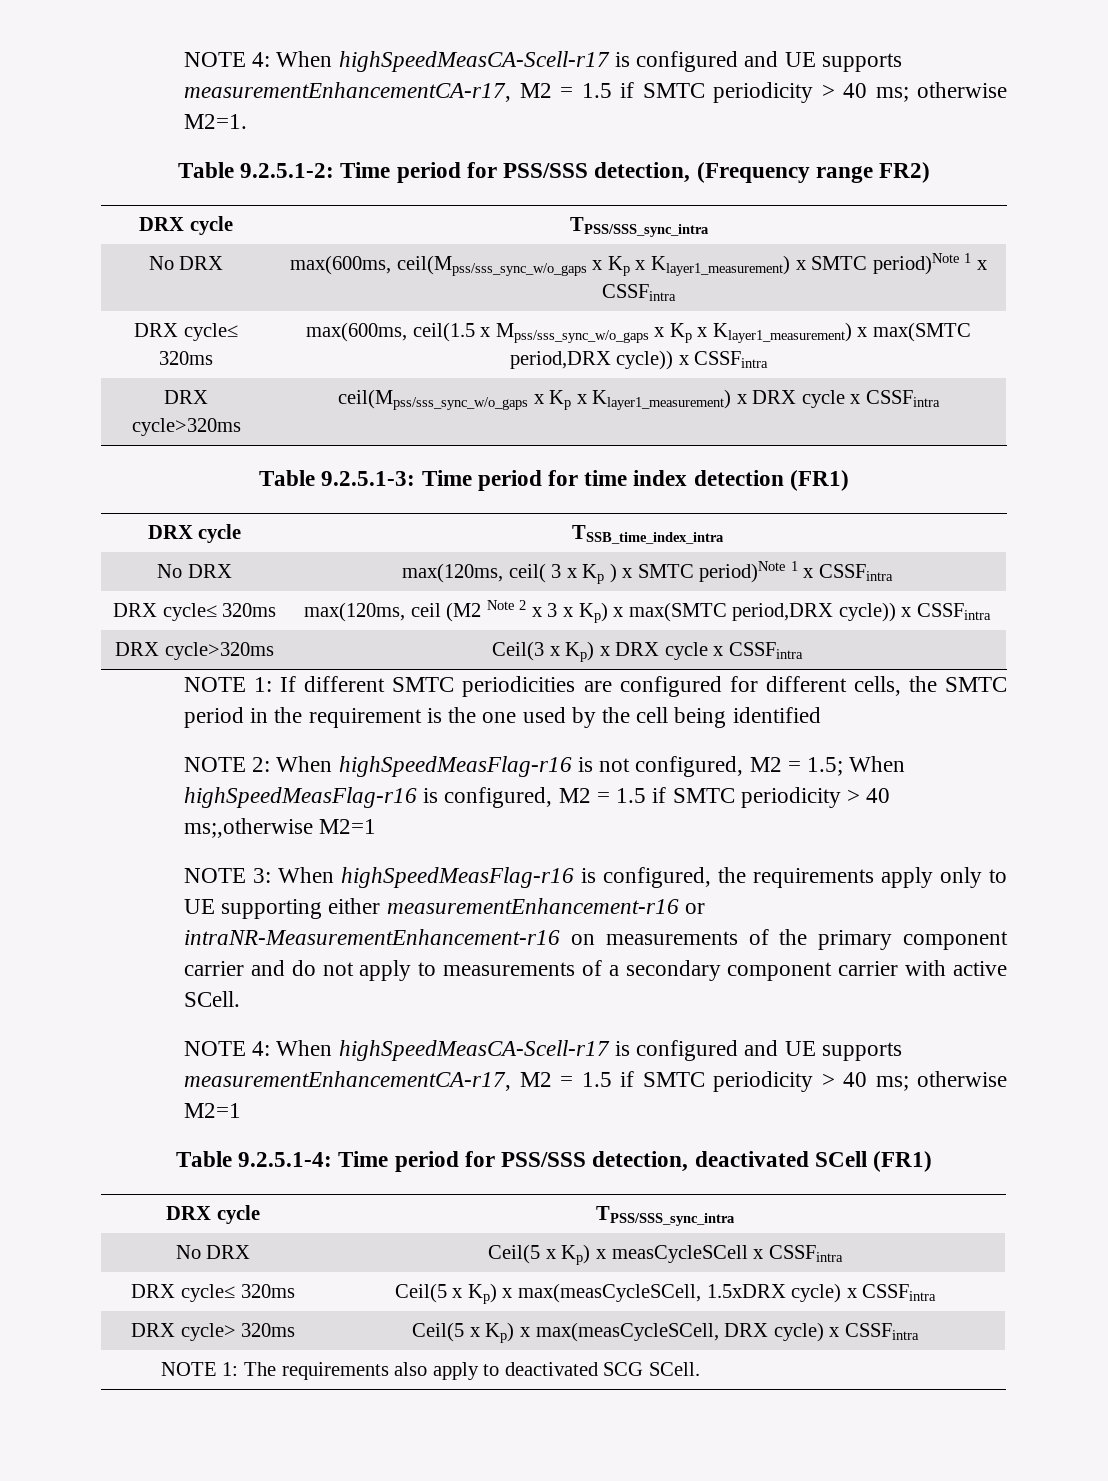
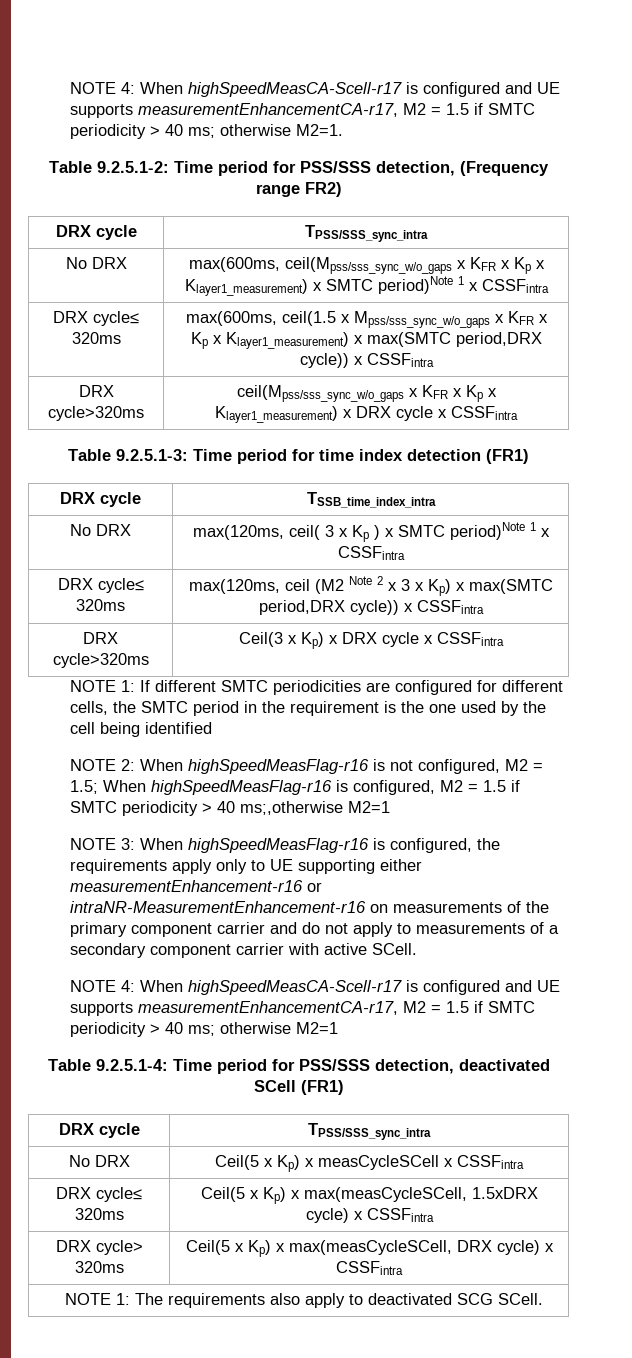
- No DRX | max(600ms, ceil(Mpss/sss_sync_w/o_gaps x Kp x Klayer1_measurement) x SMTC period)Note 1 x CSSFintra
+ No DRX | max(600ms, ceil(Mpss/sss_sync_w/o_gaps x KFR x Kp x Klayer1_measurement) x SMTC period)Note 1 x CSSFintra
- DRX cycle≤ 320ms | max(600ms, ceil(1.5 x Mpss/sss_sync_w/o_gaps x Kp x Klayer1_measurement) x max(SMTC period,DRX cycle)) x CSSFintra
+ DRX cycle≤ 320ms | max(600ms, ceil(1.5 x Mpss/sss_sync_w/o_gaps x KFR x Kp x Klayer1_measurement) x max(SMTC period,DRX cycle)) x CSSFintra
- DRX cycle>320ms | ceil(Mpss/sss_sync_w/o_gaps x Kp x Klayer1_measurement) x DRX cycle x CSSFintra
+ DRX cycle>320ms | ceil(Mpss/sss_sync_w/o_gaps x KFR x Kp x Klayer1_measurement) x DRX cycle x CSSFintra

